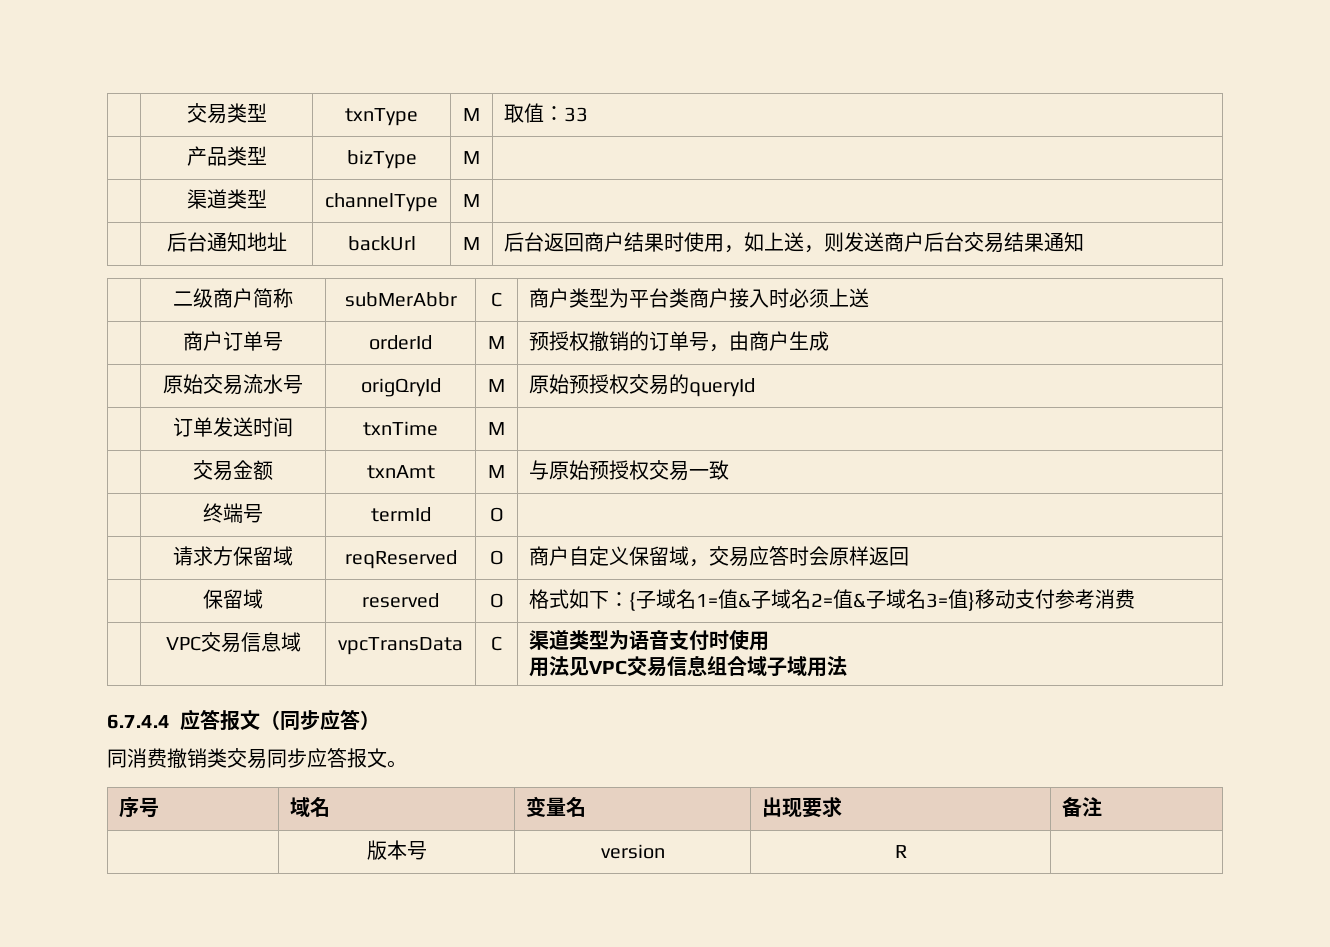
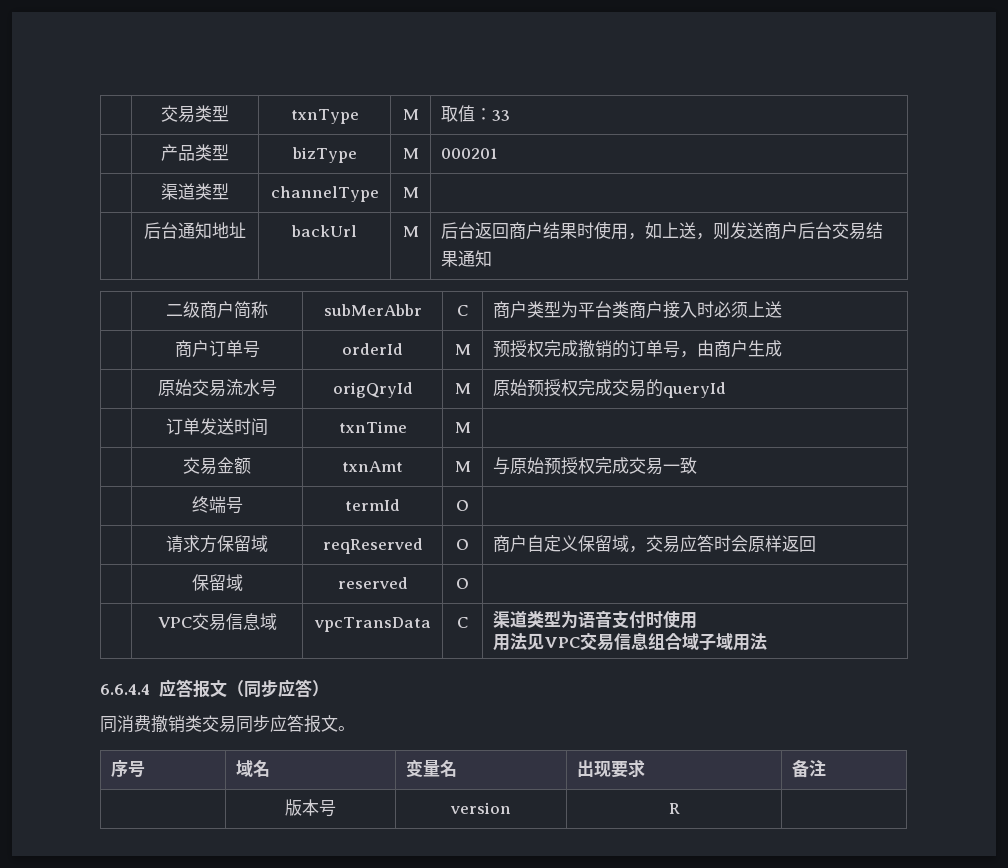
- | 产品类型 | bizType | M |
+ | 产品类型 | bizType | M | 000201
- | 商户订单号 | orderId | M | 预授权撤销的订单号，由商户生成
+ | 商户订单号 | orderId | M | 预授权完成撤销的订单号，由商户生成
- | 原始交易流水号 | origQryId | M | 原始预授权交易的queryId
+ | 原始交易流水号 | origQryId | M | 原始预授权完成交易的queryId
- | 交易金额 | txnAmt | M | 与原始预授权交易一致
+ | 交易金额 | txnAmt | M | 与原始预授权完成交易一致
- | 保留域 | reserved | O | 格式如下：{子域名1=值&子域名2=值&子域名3=值}移动支付参考消费
+ | 保留域 | reserved | O |
- 6.7.4.4应答报文（同步应答）
+ 6.6.4.4应答报文（同步应答）

